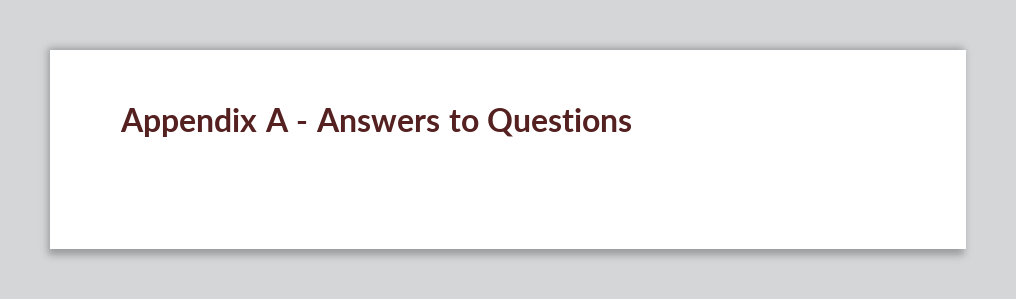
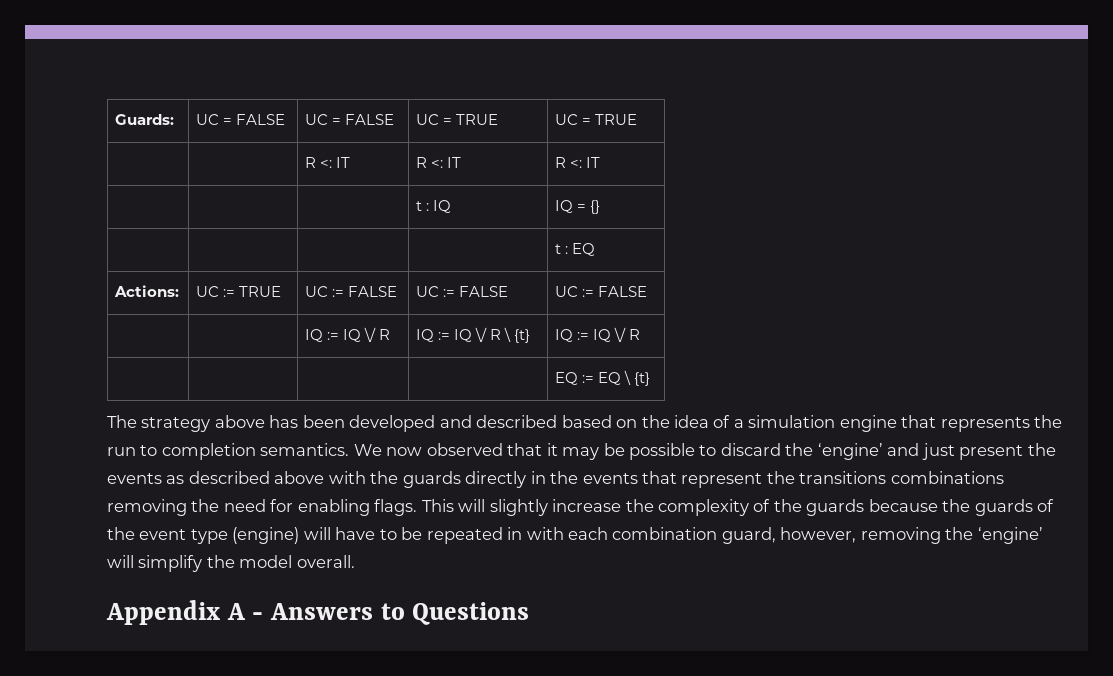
+ Guards: | UC = FALSE | UC = FALSE | UC = TRUE | UC = TRUE
+ | | R <: IT | R <: IT | R <: IT
+ | | | t : IQ | IQ = {}
+ | | | | t : EQ
+ Actions: | UC := TRUE | UC := FALSE | UC := FALSE | UC := FALSE
+ | | IQ := IQ \/ R | IQ := IQ \/ R \ {t} | IQ := IQ \/ R
+ | | | | EQ := EQ \ {t}
+ The strategy above has been developed and described based on the idea of a simulation engine that represents the run to completion semantics. We now observed that it may be possible to discard the ‘engine’ and just present the events as described above with the guards directly in the events that represent the transitions combinations removing the need for enabling flags. This will slightly increase the complexity of the guards because the guards of the event type (engine) will have to be repeated in with each combination guard, however, removing the ‘engine’ will simplify the model overall.

